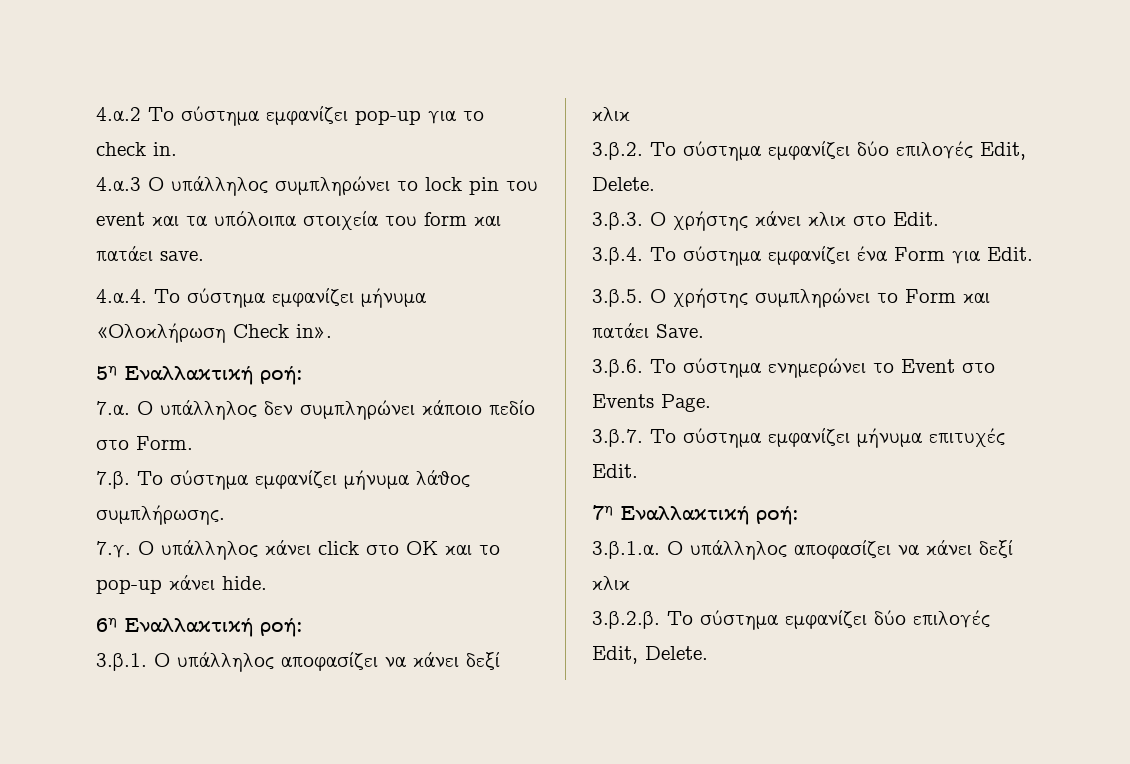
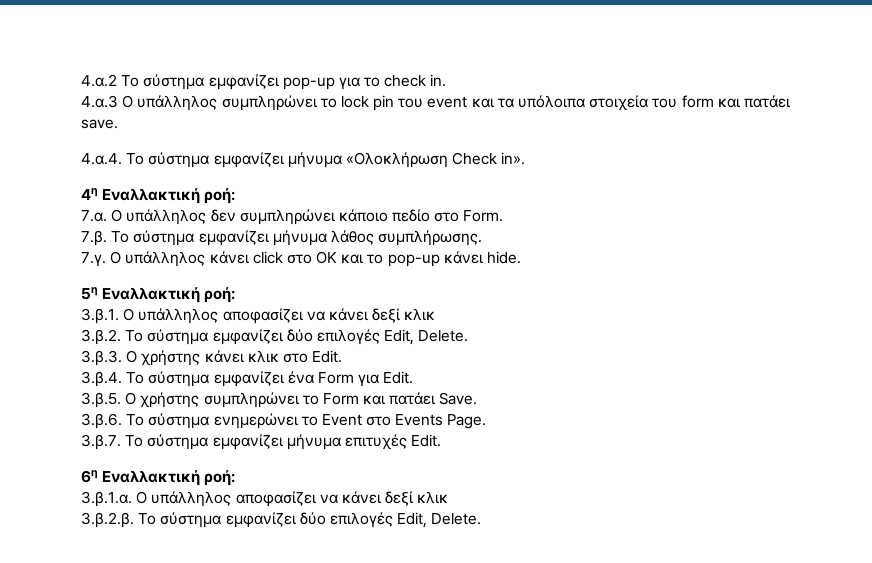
- 5η Εναλλακτική ροή:
+ 4η Εναλλακτική ροή:
- 6η Εναλλακτική ροή:
+ 5η Εναλλακτική ροή:
- 7η Εναλλακτική ροή:
+ 6η Εναλλακτική ροή:

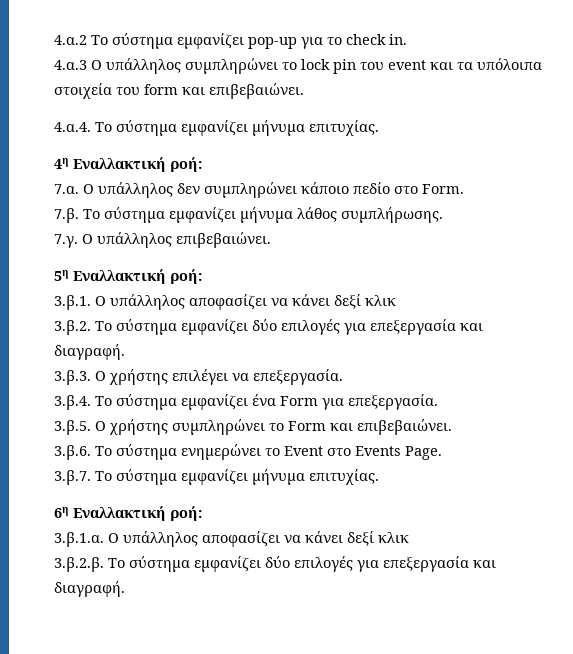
- 4.α.3 Ο υπάλληλος συμπληρώνει το lock pin του event και τα υπόλοιπα στοιχεία του form και πατάει save.
+ 4.α.3 Ο υπάλληλος συμπληρώνει το lock pin του event και τα υπόλοιπα στοιχεία του form και επιβεβαιώνει.
- 4.α.4. Το σύστημα εμφανίζει μήνυμα «Ολοκλήρωση Check in».
+ 4.α.4. Το σύστημα εμφανίζει μήνυμα επιτυχίας.
- 7.γ. Ο υπάλληλος κάνει click στο OK και το pop-up κάνει hide.
+ 7.γ. Ο υπάλληλος επιβεβαιώνει.
- 3.β.2. Το σύστημα εμφανίζει δύο επιλογές Edit, Delete.
+ 3.β.2. Το σύστημα εμφανίζει δύο επιλογές για επεξεργασία και διαγραφή.
- 3.β.3. Ο χρήστης κάνει κλικ στο Edit.
+ 3.β.3. Ο χρήστης επιλέγει να επεξεργασία.
- 3.β.4. Το σύστημα εμφανίζει ένα Form για Edit.
+ 3.β.4. Το σύστημα εμφανίζει ένα Form για επεξεργασία.
- 3.β.5. Ο χρήστης συμπληρώνει το Form και πατάει Save.
+ 3.β.5. Ο χρήστης συμπληρώνει το Form και επιβεβαιώνει.
- 3.β.7. Το σύστημα εμφανίζει μήνυμα επιτυχές Edit.
+ 3.β.7. Το σύστημα εμφανίζει μήνυμα επιτυχίας.
- 3.β.2.β. Το σύστημα εμφανίζει δύο επιλογές Edit, Delete.
+ 3.β.2.β. Το σύστημα εμφανίζει δύο επιλογές για επεξεργασία και διαγραφή.

